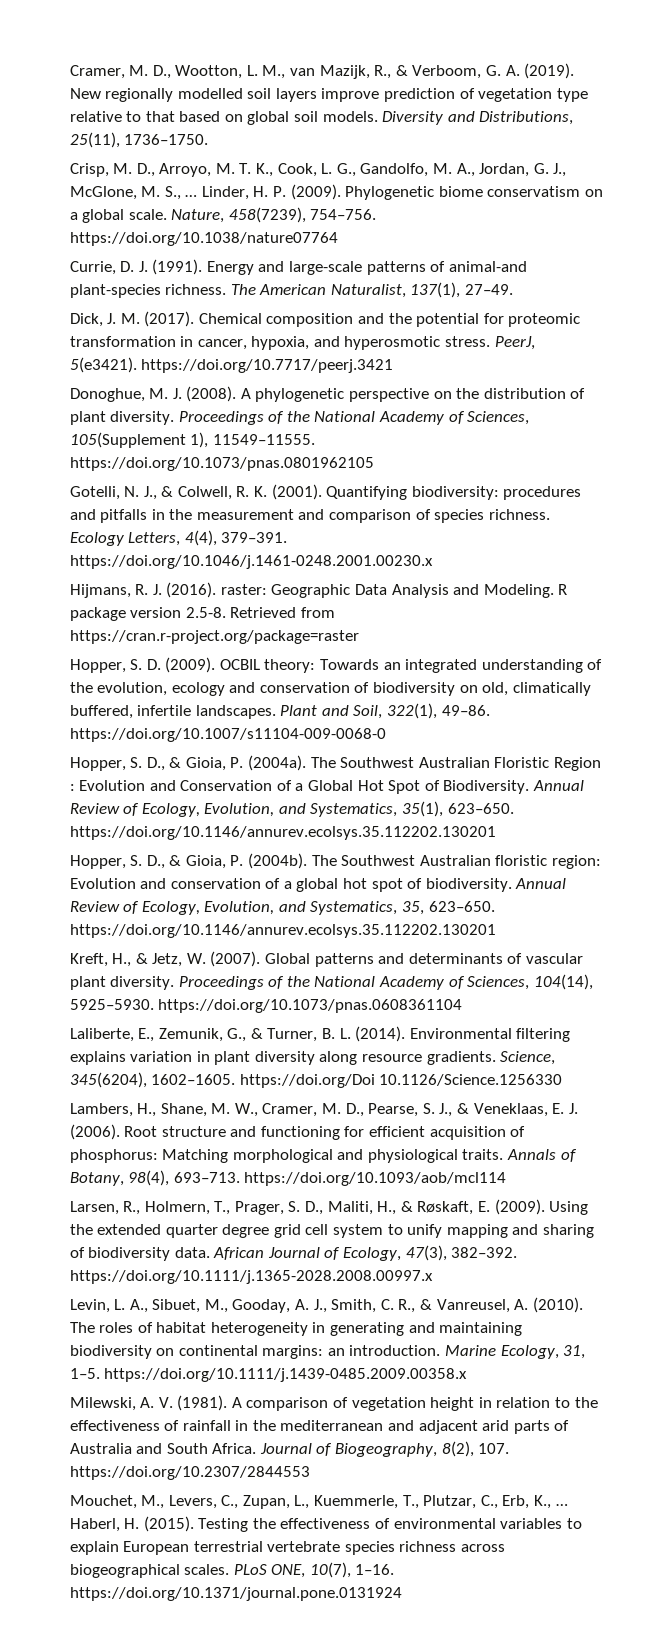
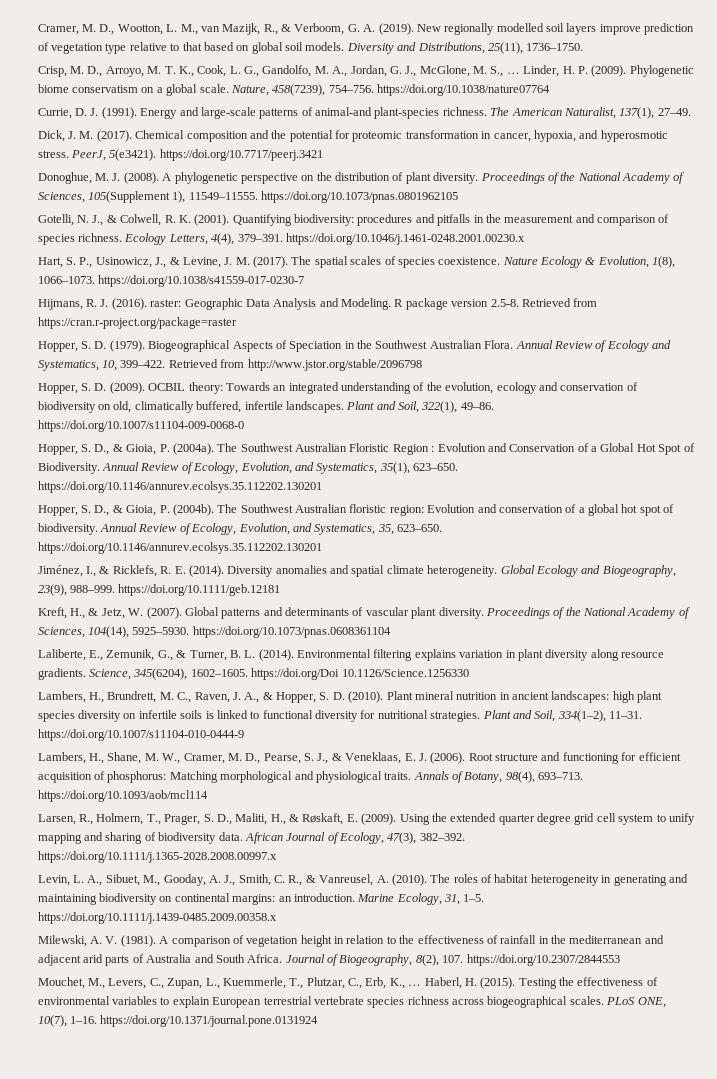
+ Hart, S. P., Usinowicz, J., & Levine, J. M. (2017). The spatial scales of species coexistence. Nature Ecology & Evolution, 1(8), 1066–1073. https://doi.org/10.1038/s41559-017-0230-7
+ Hopper, S. D. (1979). Biogeographical Aspects of Speciation in the Southwest Australian Flora. Annual Review of Ecology and Systematics, 10, 399–422. Retrieved from http://www.jstor.org/stable/2096798
+ Jiménez, I., & Ricklefs, R. E. (2014). Diversity anomalies and spatial climate heterogeneity. Global Ecology and Biogeography, 23(9), 988–999. https://doi.org/10.1111/geb.12181
+ Lambers, H., Brundrett, M. C., Raven, J. A., & Hopper, S. D. (2010). Plant mineral nutrition in ancient landscapes: high plant species diversity on infertile soils is linked to functional diversity for nutritional strategies. Plant and Soil, 334(1–2), 11–31. https://doi.org/10.1007/s11104-010-0444-9

